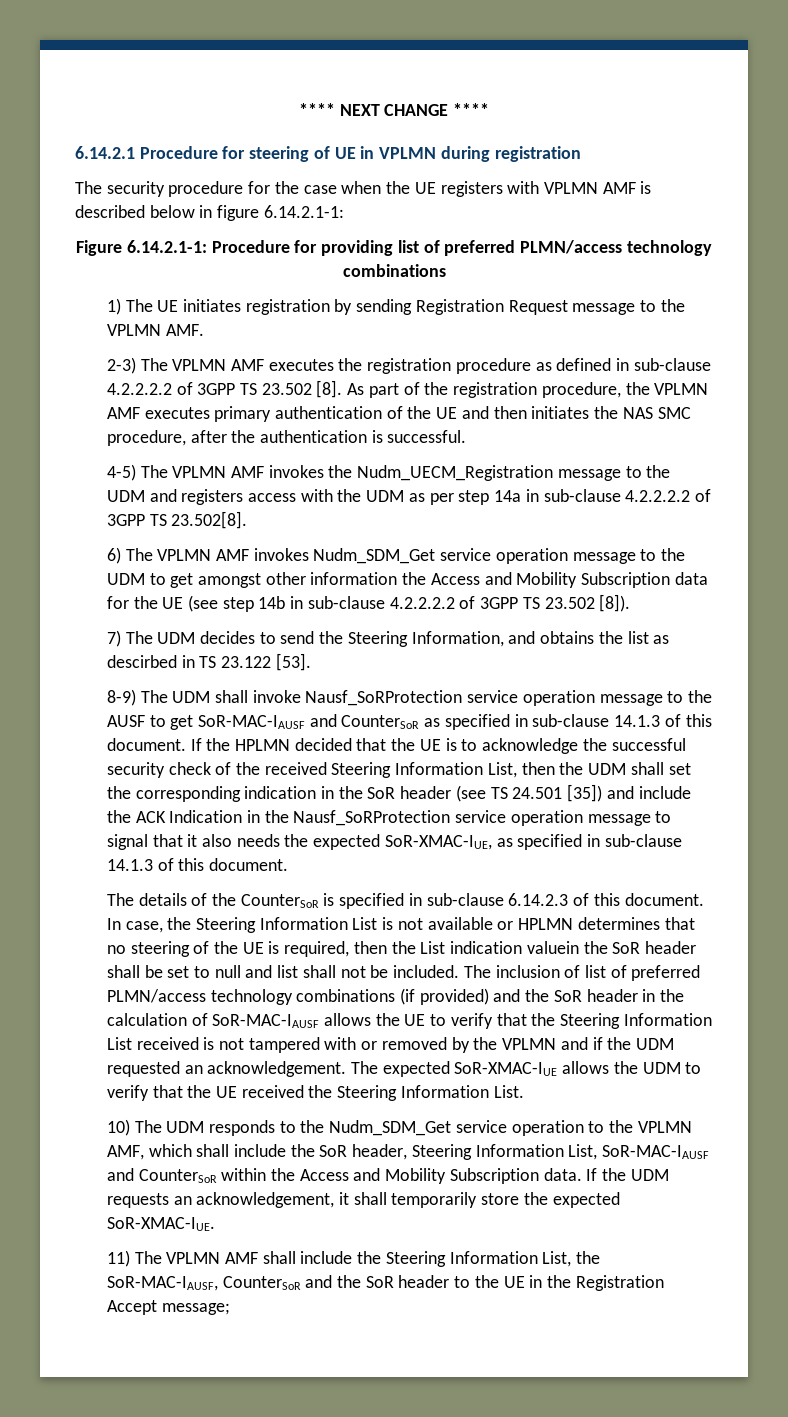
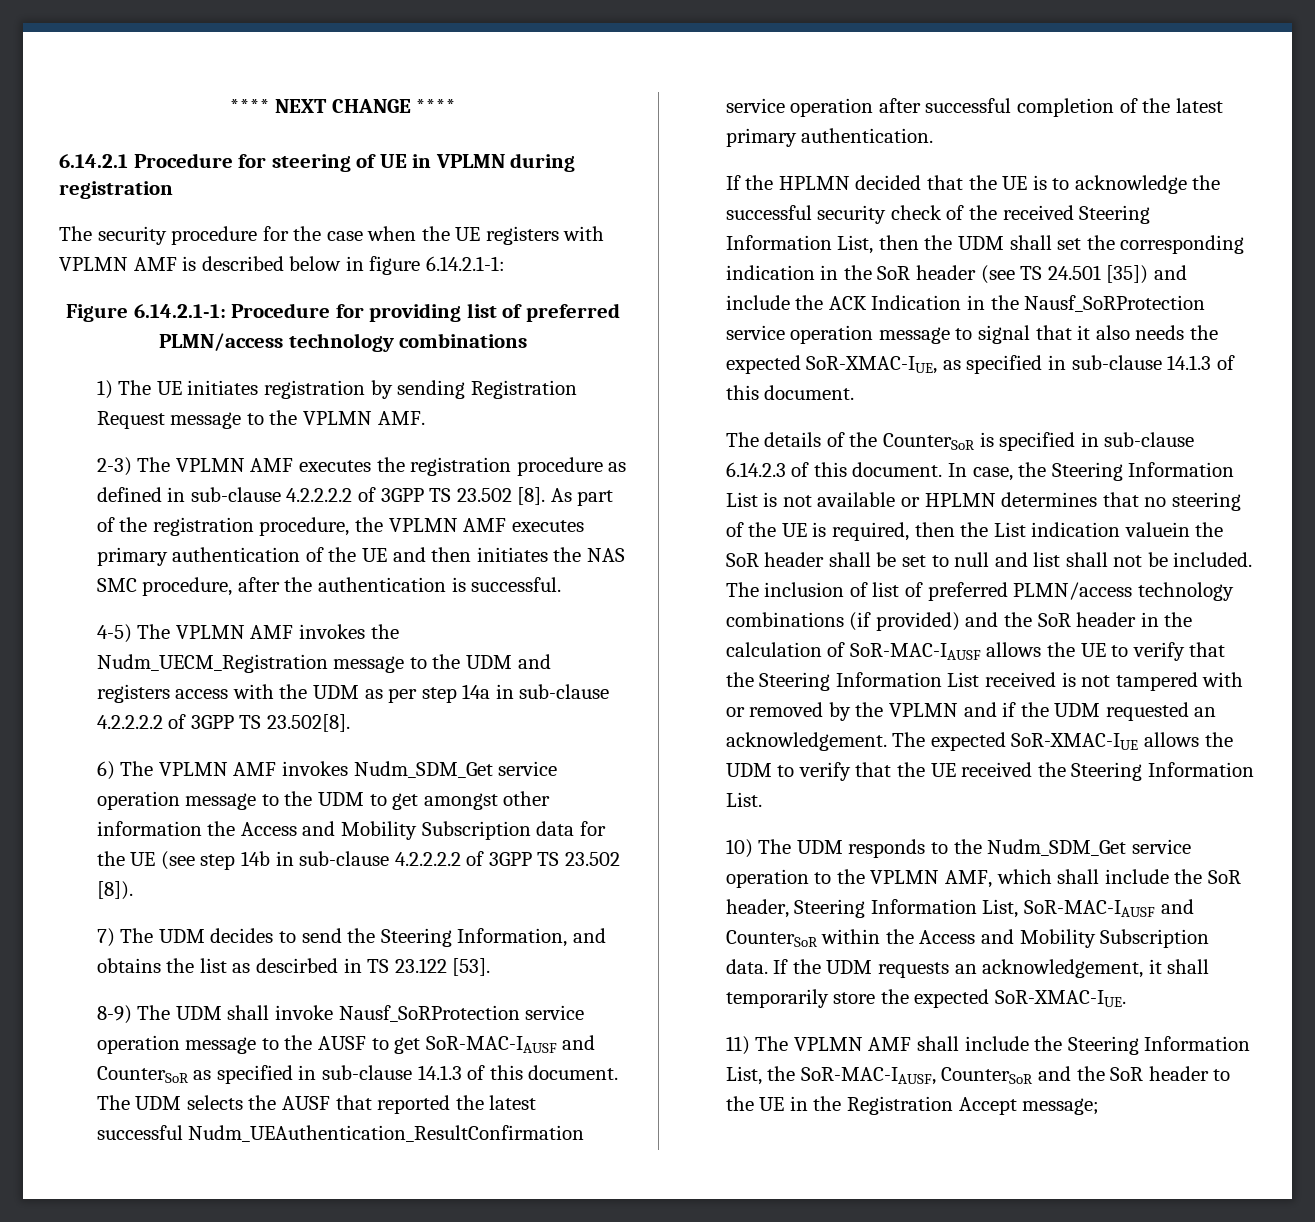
- 8-9) The UDM shall invoke Nausf_SoRProtection service operation message to the AUSF to get SoR-MAC-IAUSF and CounterSoR as specified in sub-clause 14.1.3 of this document. If the HPLMN decided that the UE is to acknowledge the successful security check of the received Steering Information List, then the UDM shall set the corresponding indication in the SoR header (see TS 24.501 [35]) and include the ACK Indication in the Nausf_SoRProtection service operation message to signal that it also needs the expected SoR-XMAC-IUE, as specified in sub-clause 14.1.3 of this document.
+ 8-9) The UDM shall invoke Nausf_SoRProtection service operation message to the AUSF to get SoR-MAC-IAUSF and CounterSoR as specified in sub-clause 14.1.3 of this document. The UDM selects the AUSF that reported the latest successful Nudm_UEAuthentication_ResultConfirmation service operation after successful completion of the latest primary authentication.
+ If the HPLMN decided that the UE is to acknowledge the successful security check of the received Steering Information List, then the UDM shall set the corresponding indication in the SoR header (see TS 24.501 [35]) and include the ACK Indication in the Nausf_SoRProtection service operation message to signal that it also needs the expected SoR-XMAC-IUE, as specified in sub-clause 14.1.3 of this document.

